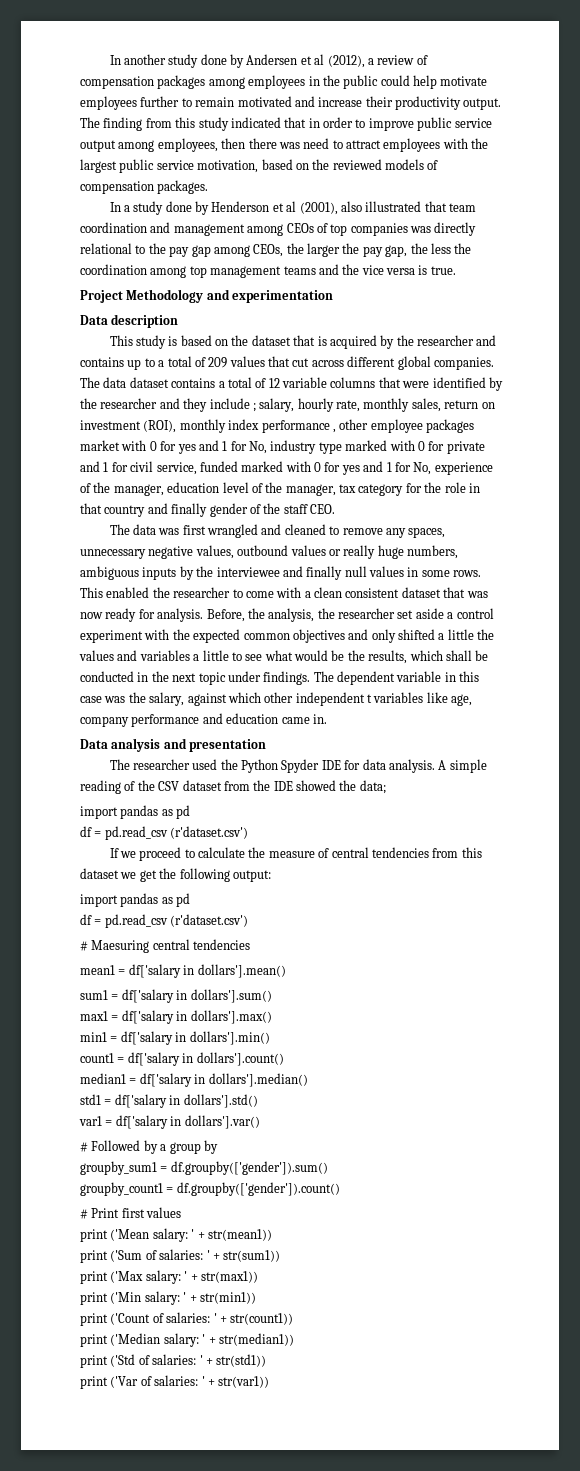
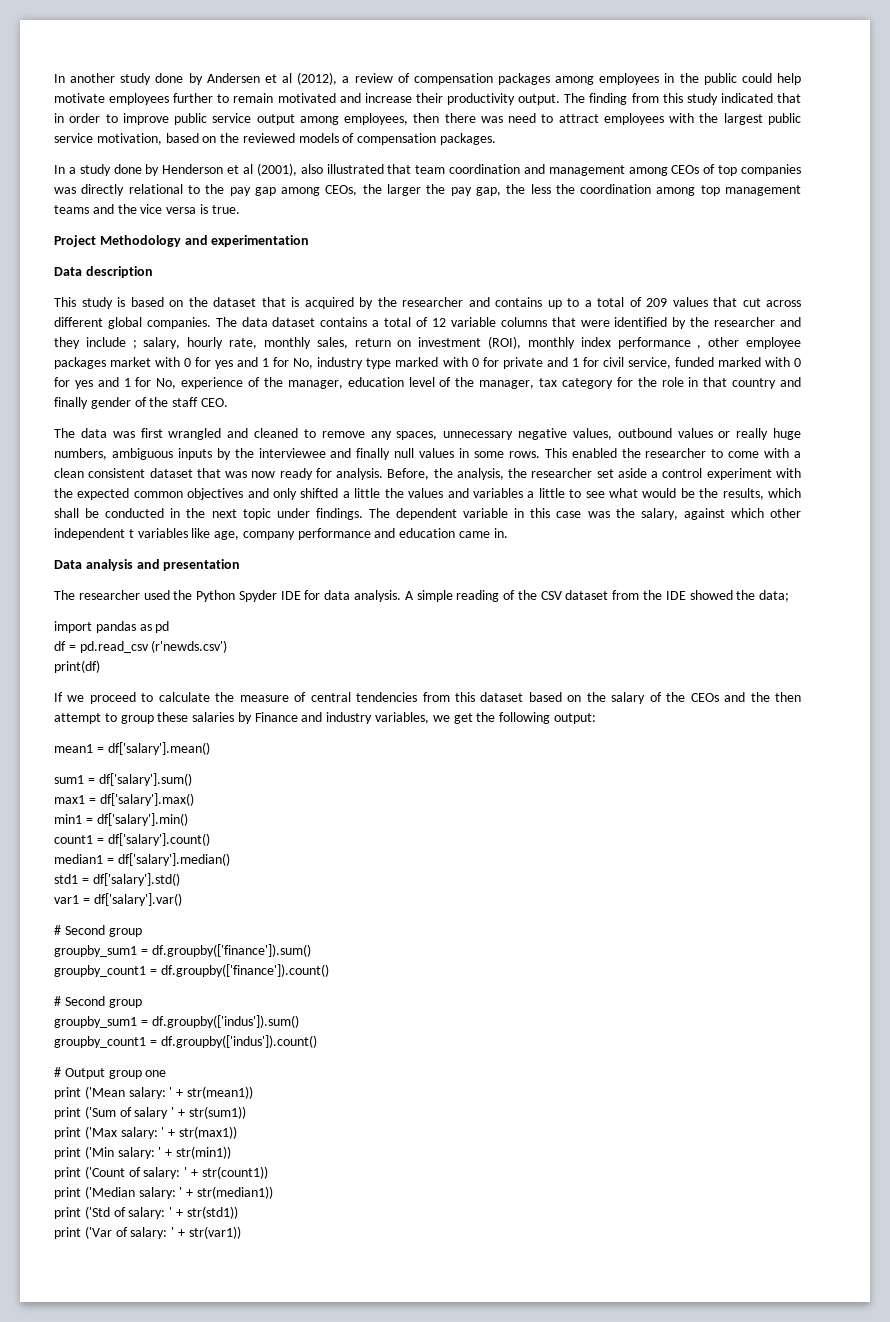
  A simple reading of the CSV dataset from the IDE showed the data;
  import pandas as pd
- df = pd.read_csv (r'dataset.csv')
+ df = pd.read_csv (r'newds.csv')
+ print(df)
- If we proceed to calculate the measure of central tendencies from this dataset we get the following output:
- import pandas as pd
- df = pd.read_csv (r'dataset.csv')
- # Maesuring central tendencies
+ If we proceed to calculate the measure of central tendencies from this dataset based on the salary of the CEOs and the then attempt to group these salaries by Finance and industry variables, we get the following output:
- mean1 = df['salary in dollars'].mean()
+ mean1 = df['salary'].mean()
- sum1 = df['salary in dollars'].sum()
+ sum1 = df['salary'].sum()
- max1 = df['salary in dollars'].max()
+ max1 = df['salary'].max()
- min1 = df['salary in dollars'].min()
+ min1 = df['salary'].min()
- count1 = df['salary in dollars'].count()
+ count1 = df['salary'].count()
- median1 = df['salary in dollars'].median()
+ median1 = df['salary'].median()
- std1 = df['salary in dollars'].std()
+ std1 = df['salary'].std()
- var1 = df['salary in dollars'].var()
- # Followed by a group by
- groupby_sum1 = df.groupby(['gender']).sum()
- groupby_count1 = df.groupby(['gender']).count()
- # Print first values
+ var1 = df['salary'].var()
+ # Second group
+ groupby_sum1 = df.groupby(['finance']).sum()
+ groupby_count1 = df.groupby(['finance']).count()
+ # Second group
+ groupby_sum1 = df.groupby(['indus']).sum()
+ groupby_count1 = df.groupby(['indus']).count()
+ # Output group one
- print ('Sum of salaries: ' + str(sum1))
+ print ('Sum of salary ' + str(sum1))
- print ('Count of salaries: ' + str(count1))
+ print ('Count of salary: ' + str(count1))
- print ('Std of salaries: ' + str(std1))
+ print ('Std of salary: ' + str(std1))
- print ('Var of salaries: ' + str(var1))
+ print ('Var of salary: ' + str(var1))

